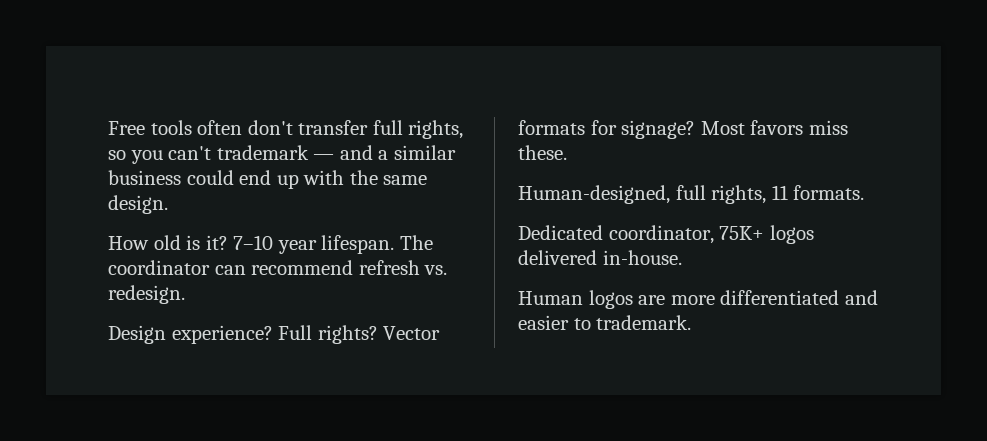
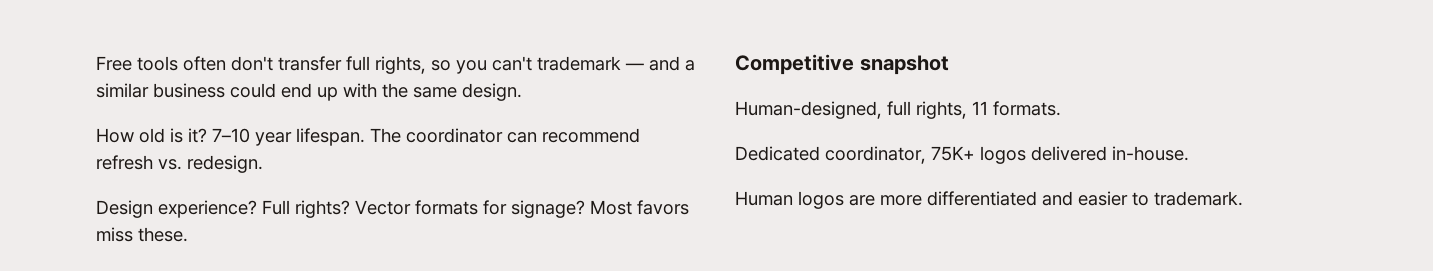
+ Competitive snapshot

